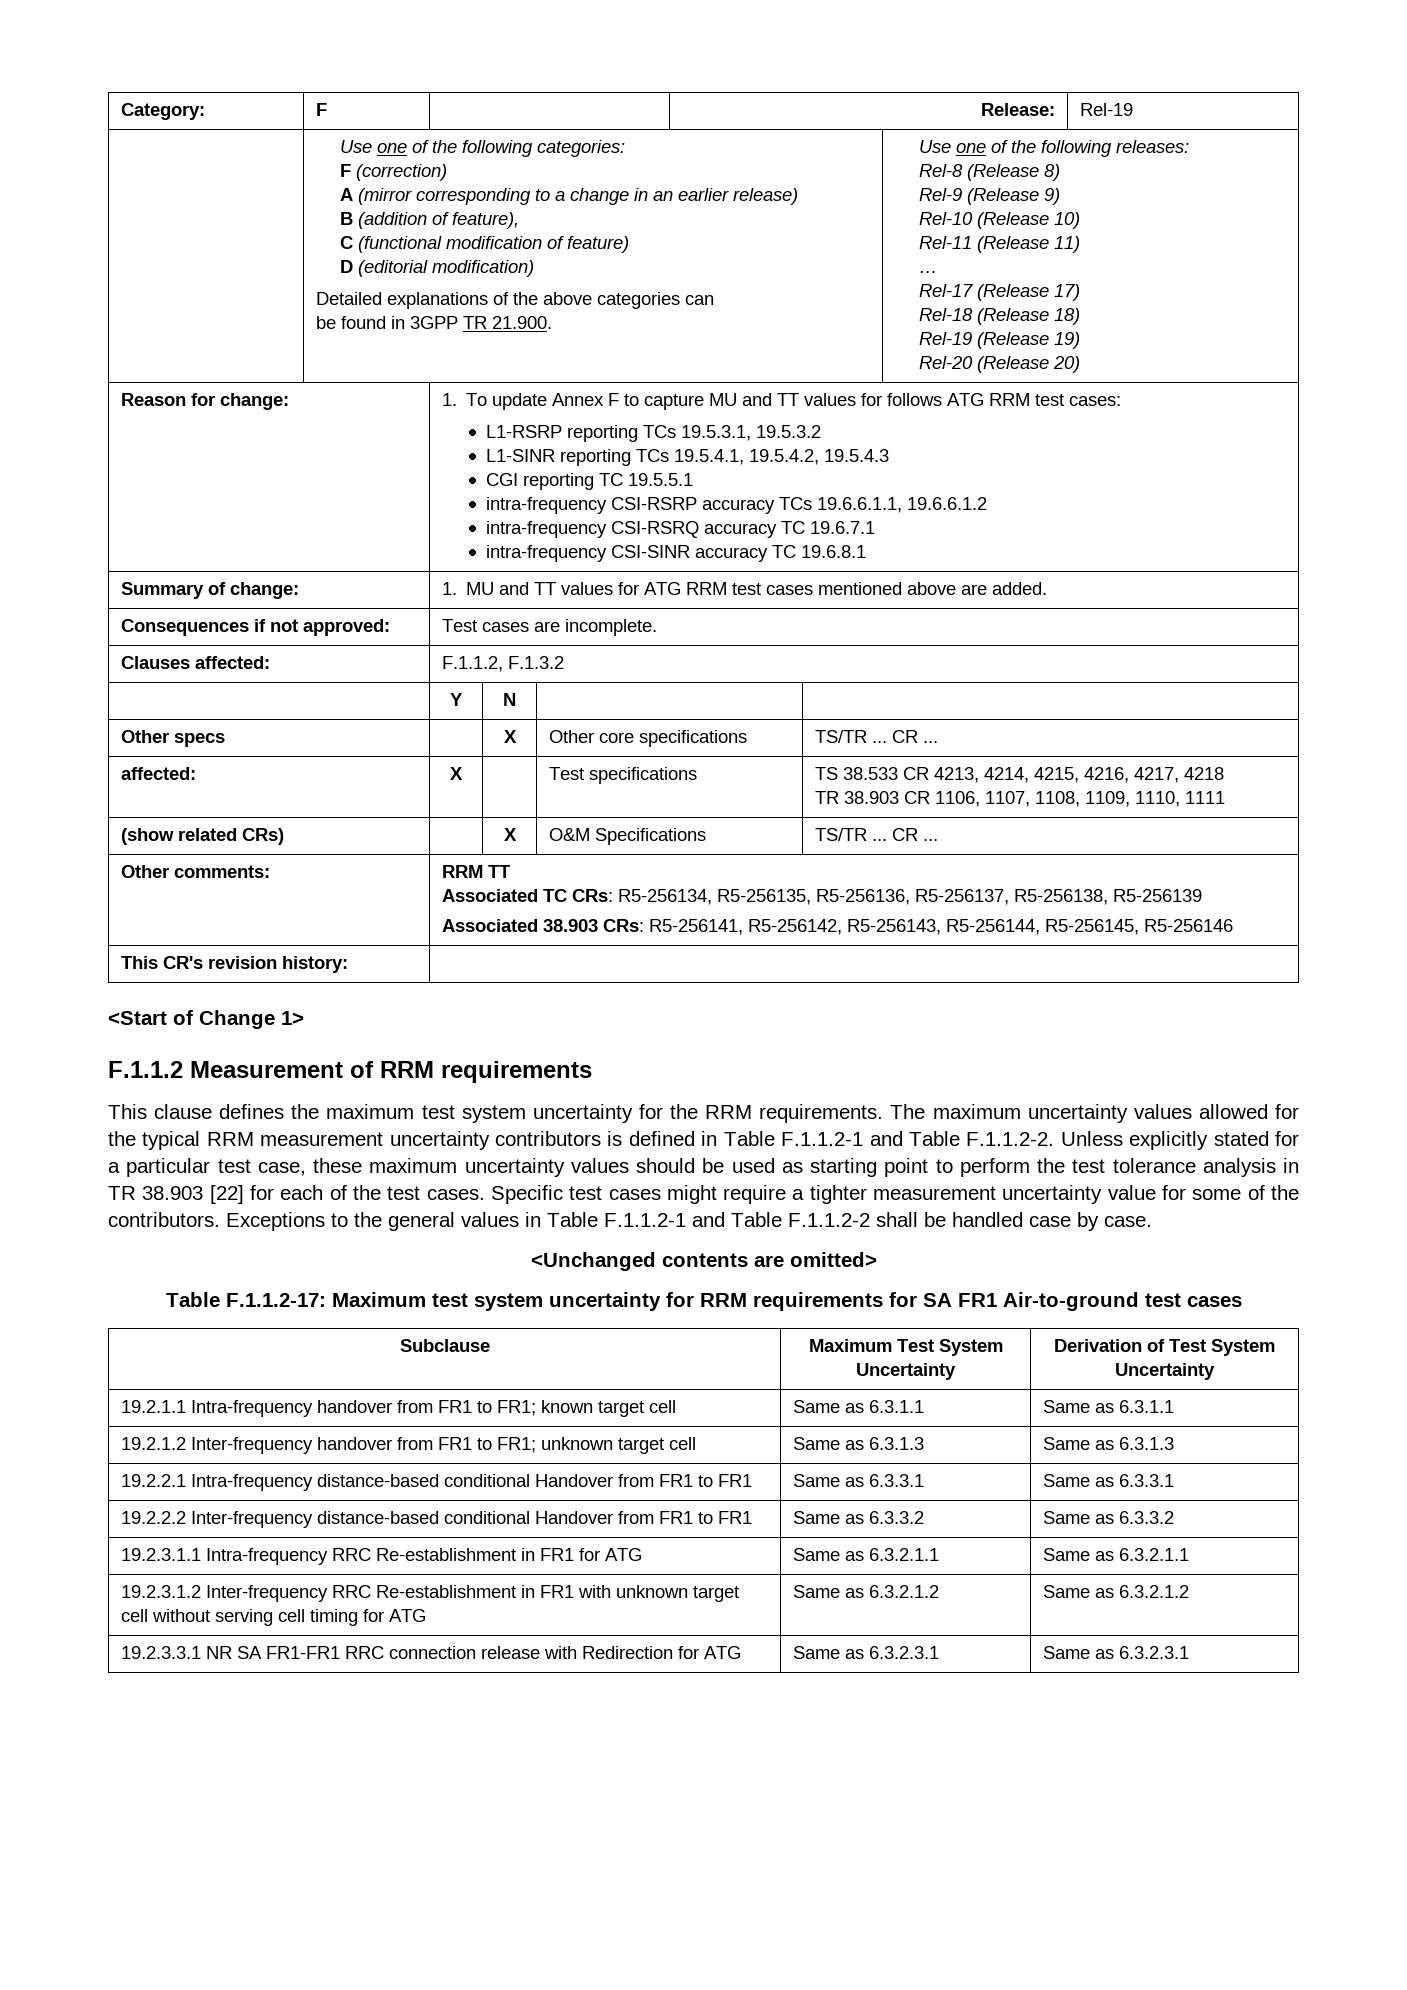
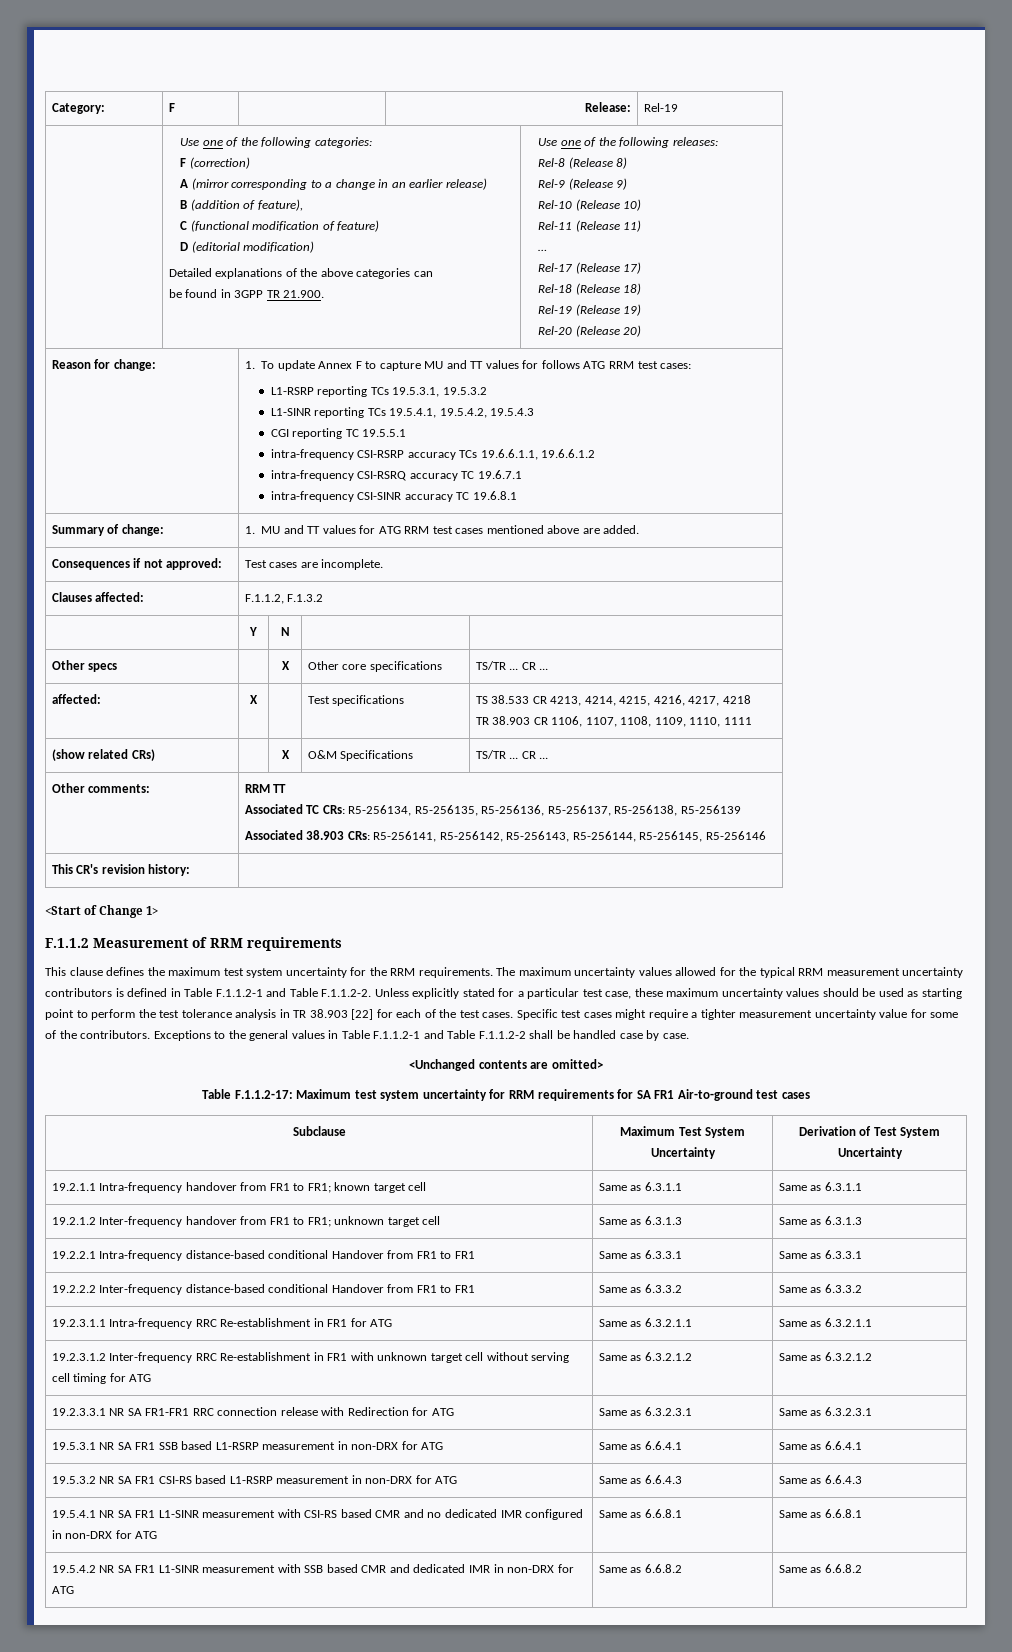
+ 19.5.3.1 NR SA FR1 SSB based L1-RSRP measurement in non-DRX for ATG | Same as 6.6.4.1 | Same as 6.6.4.1
+ 19.5.3.2 NR SA FR1 CSI-RS based L1-RSRP measurement in non-DRX for ATG | Same as 6.6.4.3 | Same as 6.6.4.3
+ 19.5.4.1 NR SA FR1 L1-SINR measurement with CSI-RS based CMR and no dedicated IMR configured in non-DRX for ATG | Same as 6.6.8.1 | Same as 6.6.8.1
+ 19.5.4.2 NR SA FR1 L1-SINR measurement with SSB based CMR and dedicated IMR in non-DRX for ATG | Same as 6.6.8.2 | Same as 6.6.8.2

